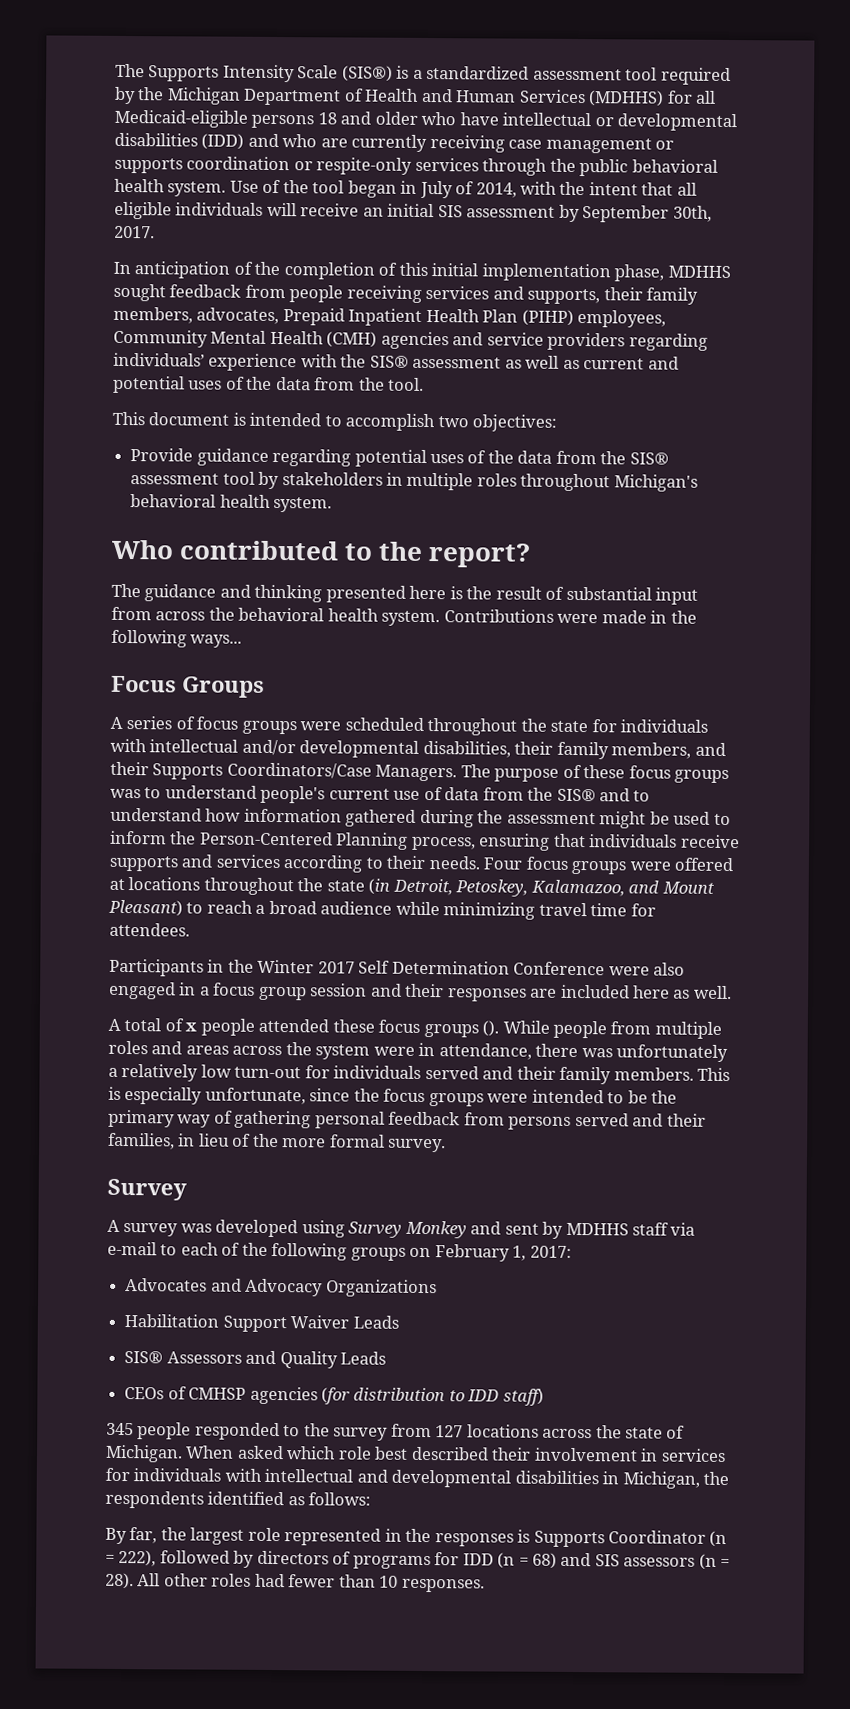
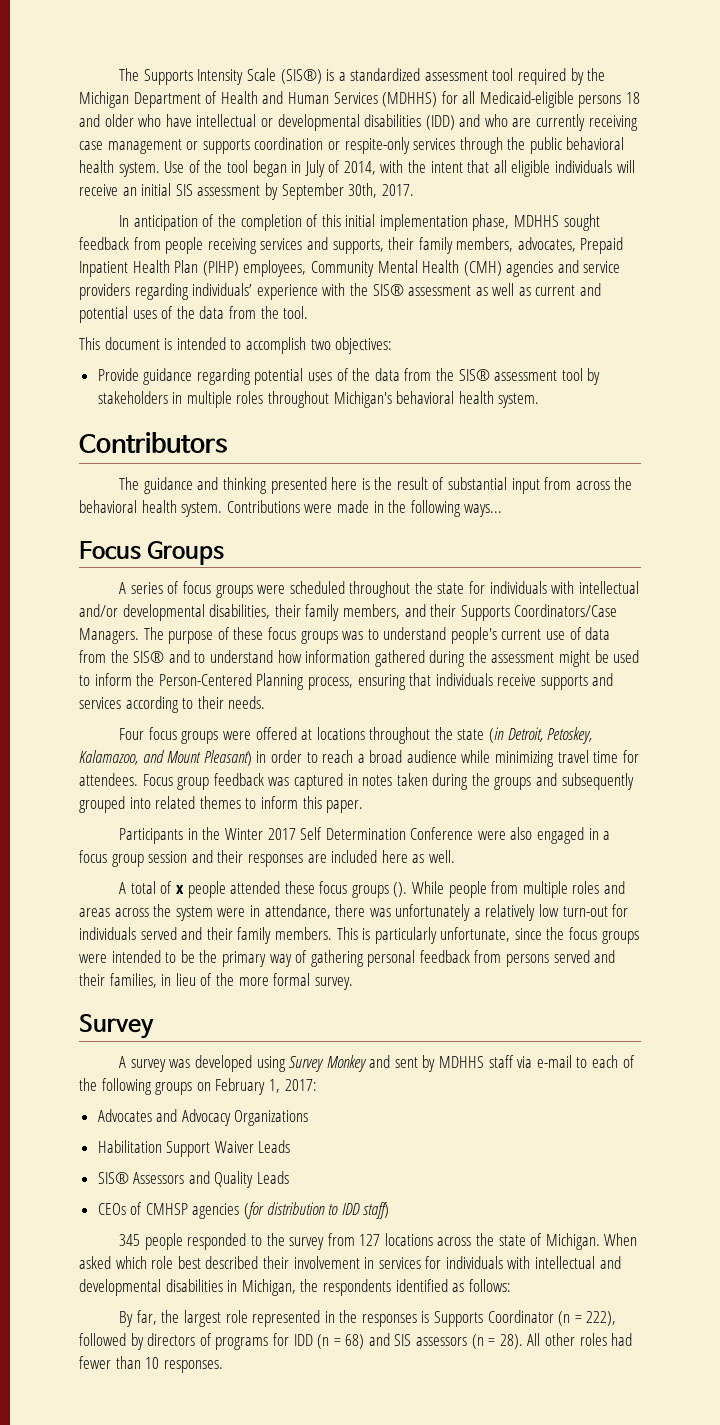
- Who contributed to the report?
+ Contributors
- The purpose of these focus groups was to understand people's current use of data from the SIS® and to understand how information gathered during the assessment might be used to inform the Person-Centered Planning process, ensuring that individuals receive supports and services according to their needs. Four focus groups were offered at locations throughout the state (in Detroit, Petoskey, Kalamazoo, and Mount Pleasant) to reach a broad audience while minimizing travel time for attendees.
+ The purpose of these focus groups was to understand people's current use of data from the SIS® and to understand how information gathered during the assessment might be used to inform the Person-Centered Planning process, ensuring that individuals receive supports and services according to their needs.
+ Four focus groups were offered at locations throughout the state (in Detroit, Petoskey, Kalamazoo, and Mount Pleasant) in order to reach a broad audience while minimizing travel time for attendees. Focus group feedback was captured in notes taken during the groups and subsequently grouped into related themes to inform this paper.
- This is especially unfortunate, since the focus groups were intended to be the primary way of gathering personal feedback from persons served and their families, in lieu of the more formal survey.
+ This is particularly unfortunate, since the focus groups were intended to be the primary way of gathering personal feedback from persons served and their families, in lieu of the more formal survey.

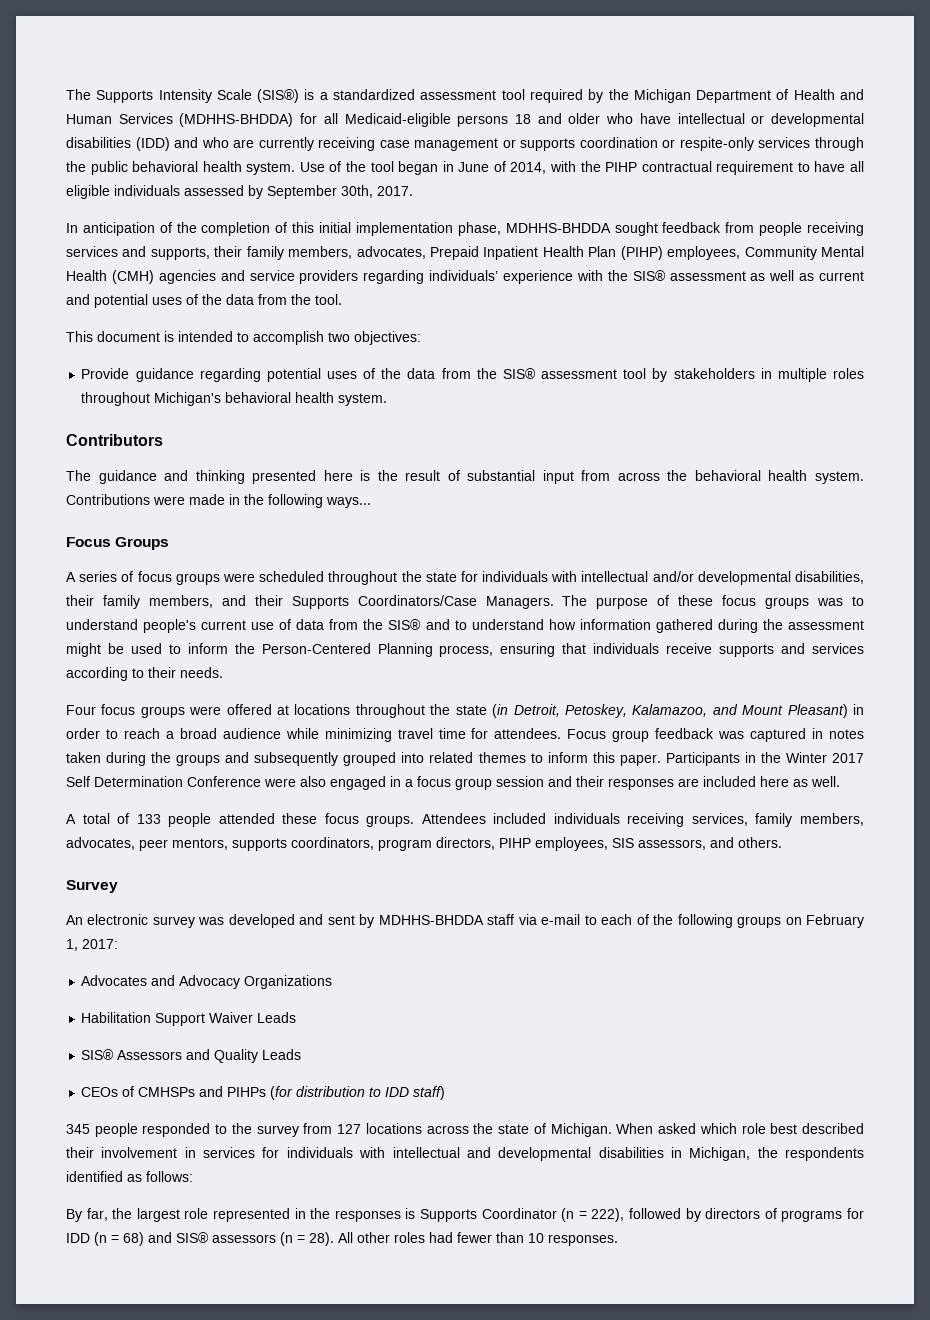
- The Supports Intensity Scale (SIS®) is a standardized assessment tool required by the Michigan Department of Health and Human Services (MDHHS) for all Medicaid-eligible persons 18 and older who have intellectual or developmental disabilities (IDD) and who are currently receiving case management or supports coordination or respite-only services through the public behavioral health system.
+ The Supports Intensity Scale (SIS®) is a standardized assessment tool required by the Michigan Department of Health and Human Services (MDHHS-BHDDA) for all Medicaid-eligible persons 18 and older who have intellectual or developmental disabilities (IDD) and who are currently receiving case management or supports coordination or respite-only services through the public behavioral health system.
- Use of the tool began in July of 2014, with the intent that all eligible individuals will receive an initial SIS assessment by September 30th, 2017.
+ Use of the tool began in June of 2014, with the PIHP contractual requirement to have all eligible individuals assessed by September 30th, 2017.
- In anticipation of the completion of this initial implementation phase, MDHHS sought feedback from people receiving services and supports, their family members, advocates, Prepaid Inpatient Health Plan (PIHP) employees, Community Mental Health (CMH) agencies and service providers regarding individuals’ experience with the SIS® assessment as well as current and potential uses of the data from the tool.
+ In anticipation of the completion of this initial implementation phase, MDHHS-BHDDA sought feedback from people receiving services and supports, their family members, advocates, Prepaid Inpatient Health Plan (PIHP) employees, Community Mental Health (CMH) agencies and service providers regarding individuals’ experience with the SIS® assessment as well as current and potential uses of the data from the tool.
- Focus group feedback was captured in notes taken during the groups and subsequently grouped into related themes to inform this paper.
- Participants in the Winter 2017 Self Determination Conference were also engaged in a focus group session and their responses are included here as well.
+ Focus group feedback was captured in notes taken during the groups and subsequently grouped into related themes to inform this paper. Participants in the Winter 2017 Self Determination Conference were also engaged in a focus group session and their responses are included here as well.
- A total of x people attended these focus groups (). While people from multiple roles and areas across the system were in attendance, there was unfortunately a relatively low turn-out for individuals served and their family members. This is particularly unfortunate, since the focus groups were intended to be the primary way of gathering personal feedback from persons served and their families, in lieu of the more formal survey.
+ A total of 133 people attended these focus groups. Attendees included individuals receiving services, family members, advocates, peer mentors, supports coordinators, program directors, PIHP employees, SIS assessors, and others.
- A survey was developed using Survey Monkey and sent by MDHHS staff via e-mail to each of the following groups on February 1, 2017:
+ An electronic survey was developed and sent by MDHHS-BHDDA staff via e-mail to each of the following groups on February 1, 2017:
- CEOs of CMHSP agencies (for distribution to IDD staff)
+ CEOs of CMHSPs and PIHPs (for distribution to IDD staff)
- By far, the largest role represented in the responses is Supports Coordinator (n = 222), followed by directors of programs for IDD (n = 68) and SIS assessors (n = 28).
+ By far, the largest role represented in the responses is Supports Coordinator (n = 222), followed by directors of programs for IDD (n = 68) and SIS® assessors (n = 28).

